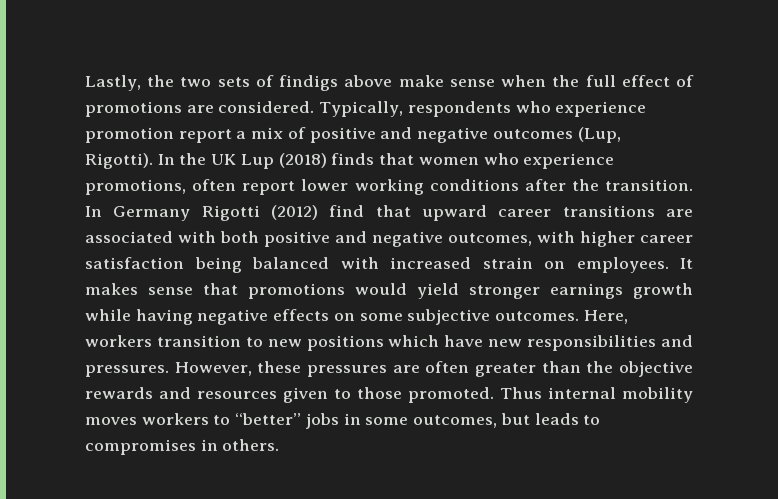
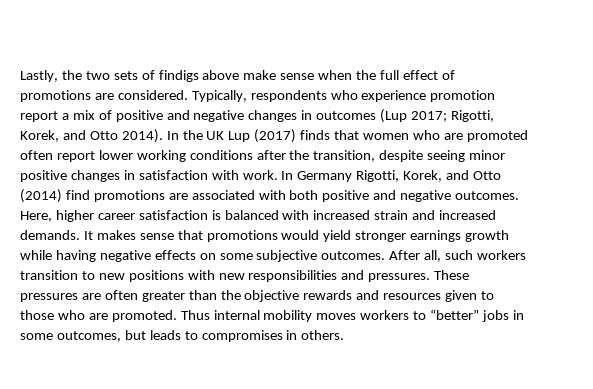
- Typically, respondents who experience promotion report a mix of positive and negative outcomes (Lup, Rigotti).
+ Typically, respondents who experience promotion report a mix of positive and negative changes in outcomes (Lup 2017; Rigotti, Korek, and Otto 2014).
- In the UK Lup (2018) finds that women who experience promotions, often report lower working conditions after the transition. In Germany Rigotti (2012) find that upward career transitions are associated with both positive and negative outcomes, with higher career satisfaction being balanced with increased strain on employees.
+ In the UK Lup (2017) finds that women who are promoted often report lower working conditions after the transition, despite seeing minor positive changes in satisfaction with work. In Germany Rigotti, Korek, and Otto (2014) find promotions are associated with both positive and negative outcomes. Here, higher career satisfaction is balanced with increased strain and increased demands.
- Here, workers transition to new positions which have new responsibilities and pressures.
+ After all, such workers transition to new positions with new responsibilities and pressures.
- However, these pressures are often greater than the objective rewards and resources given to those promoted.
+ These pressures are often greater than the objective rewards and resources given to those who are promoted.

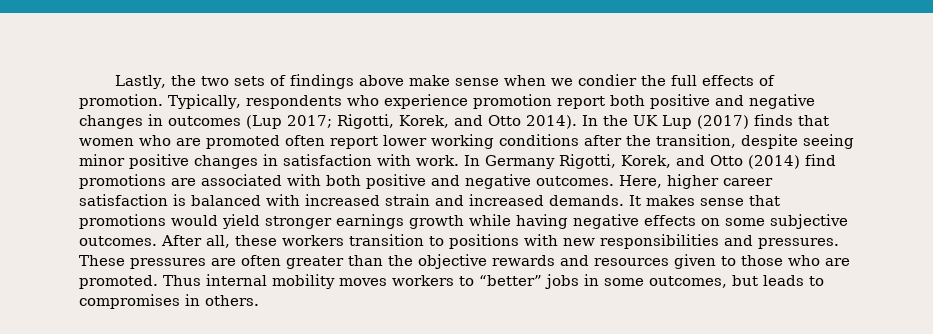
- Lastly, the two sets of findigs above make sense when the full effect of promotions are considered.
+ Lastly, the two sets of findings above make sense when we condier the full effects of promotion.
- Typically, respondents who experience promotion report a mix of positive and negative changes in outcomes (Lup 2017; Rigotti, Korek, and Otto 2014).
+ Typically, respondents who experience promotion report both positive and negative changes in outcomes (Lup 2017; Rigotti, Korek, and Otto 2014).
- After all, such workers transition to new positions with new responsibilities and pressures.
+ After all, these workers transition to positions with new responsibilities and pressures.

